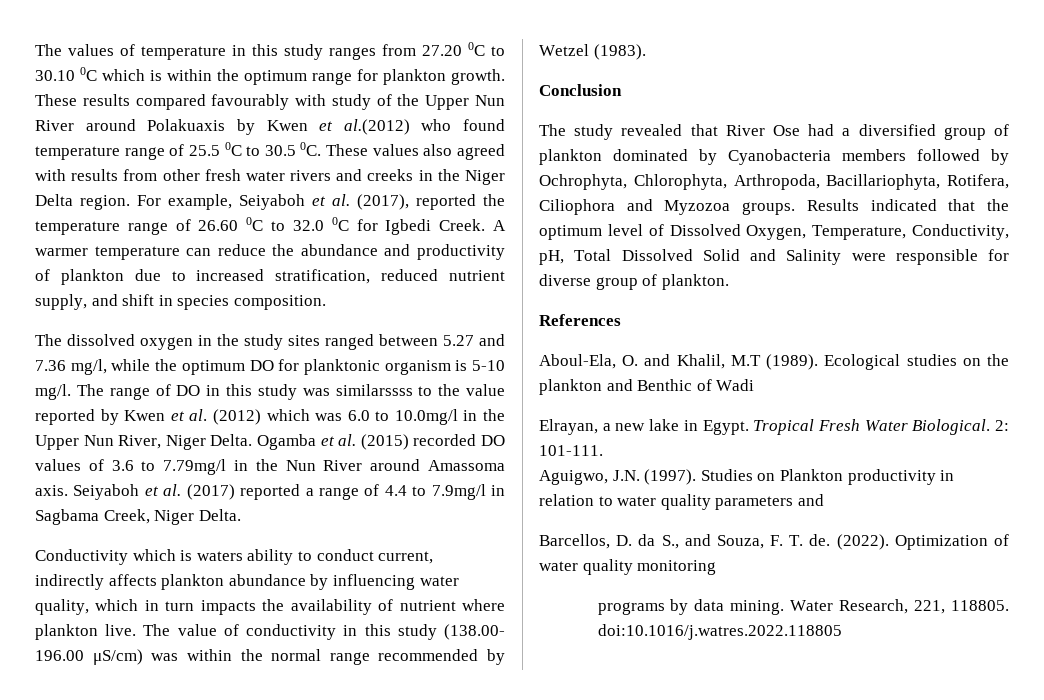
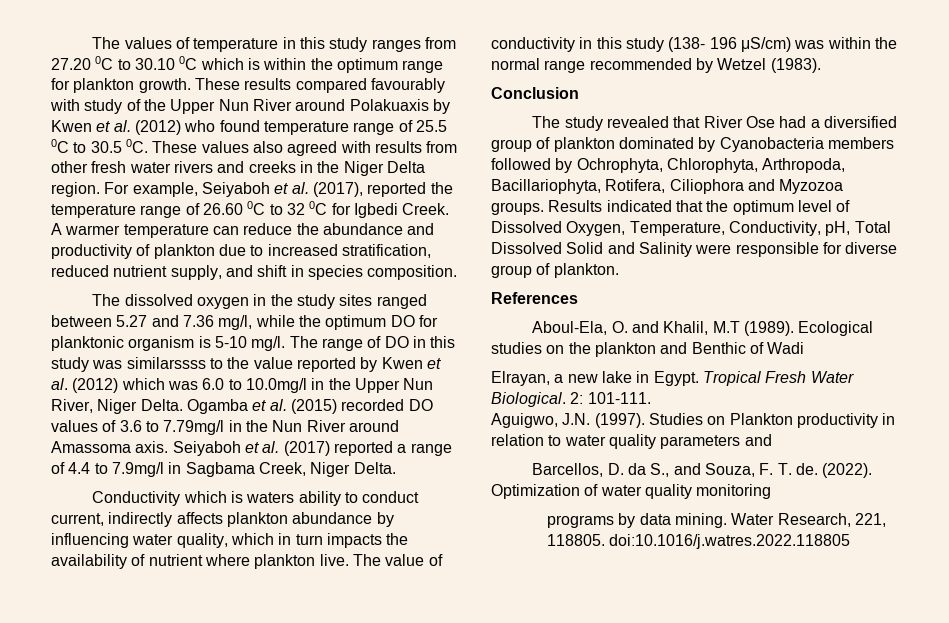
- These results compared favourably with study of the Upper Nun River around Polakuaxis by Kwen et al.(2012) who found temperature range of 25.5 0C to 30.5 0C.
+ These results compared favourably with study of the Upper Nun River around Polakuaxis by Kwen et al. (2012) who found temperature range of 25.5 0C to 30.5 0C.
- For example, Seiyaboh et al. (2017), reported the temperature range of 26.60 0C to 32.0 0C for Igbedi Creek.
+ For example, Seiyaboh et al. (2017), reported the temperature range of 26.60 0C to 32 0C for Igbedi Creek.
- The value of conductivity in this study (138.00- 196.00 μS/cm) was within the normal range recommended by Wetzel (1983).
+ The value of conductivity in this study (138- 196 μS/cm) was within the normal range recommended by Wetzel (1983).

